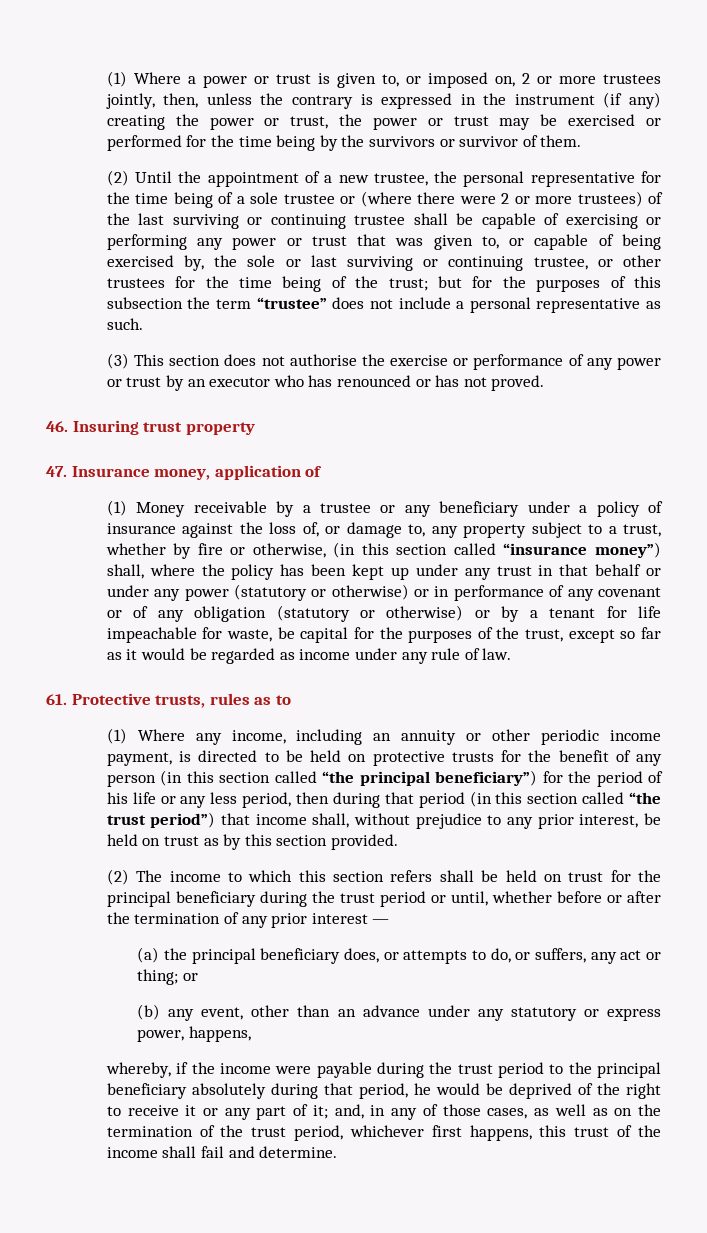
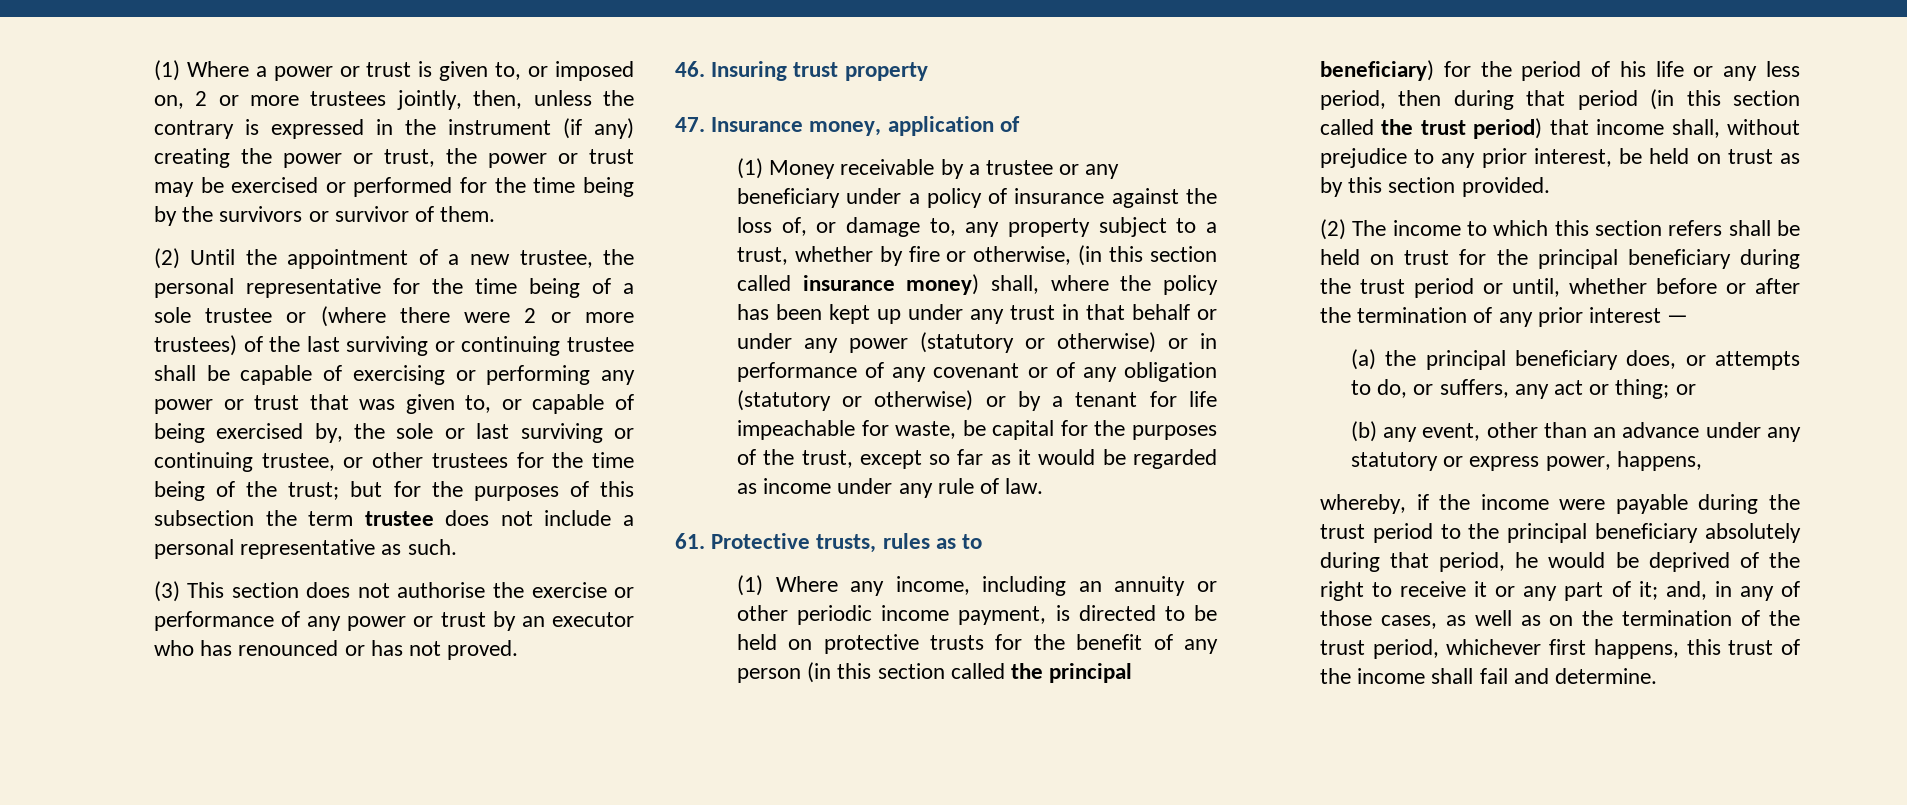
- but for the purposes of this subsection the term “trustee” does not include a personal representative as such.
+ but for the purposes of this subsection the term trustee does not include a personal representative as such.
- (1) Money receivable by a trustee or any beneficiary under a policy of insurance against the loss of, or damage to, any property subject to a trust, whether by fire or otherwise, (in this section called “insurance money”) shall, where the policy has been kept up under any trust in that behalf or under any power (statutory or otherwise) or in performance of any covenant or of any obligation (statutory or otherwise) or by a tenant for life impeachable for waste, be capital for the purposes of the trust, except so far as it would be regarded as income under any rule of law.
+ (1) Money receivable by a trustee or any beneficiary under a policy of insurance against the loss of, or damage to, any property subject to a trust, whether by fire or otherwise, (in this section called insurance money) shall, where the policy has been kept up under any trust in that behalf or under any power (statutory or otherwise) or in performance of any covenant or of any obligation (statutory or otherwise) or by a tenant for life impeachable for waste, be capital for the purposes of the trust, except so far as it would be regarded as income under any rule of law.
- (1) Where any income, including an annuity or other periodic income payment, is directed to be held on protective trusts for the benefit of any person (in this section called “the principal beneficiary”) for the period of his life or any less period, then during that period (in this section called “the trust period”) that income shall, without prejudice to any prior interest, be held on trust as by this section provided.
+ (1) Where any income, including an annuity or other periodic income payment, is directed to be held on protective trusts for the benefit of any person (in this section called the principal beneficiary) for the period of his life or any less period, then during that period (in this section called the trust period) that income shall, without prejudice to any prior interest, be held on trust as by this section provided.

